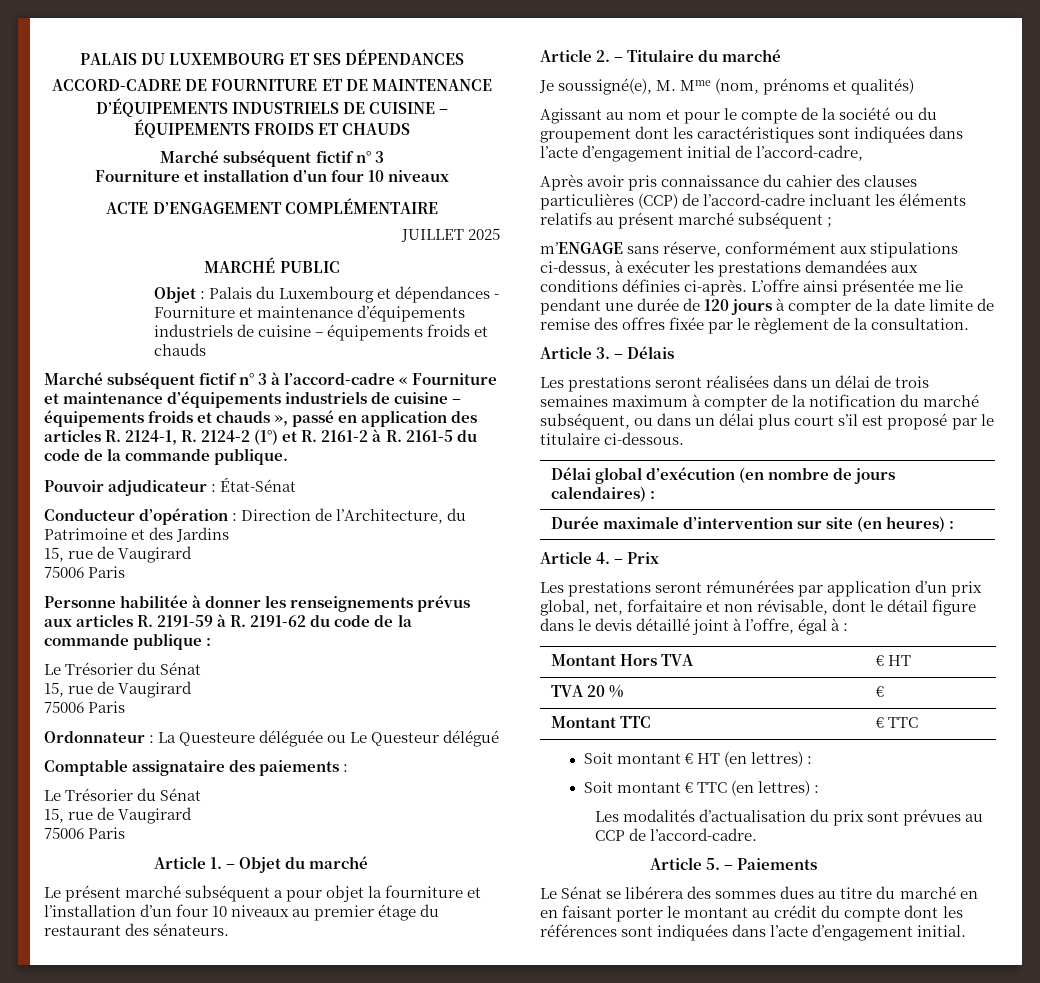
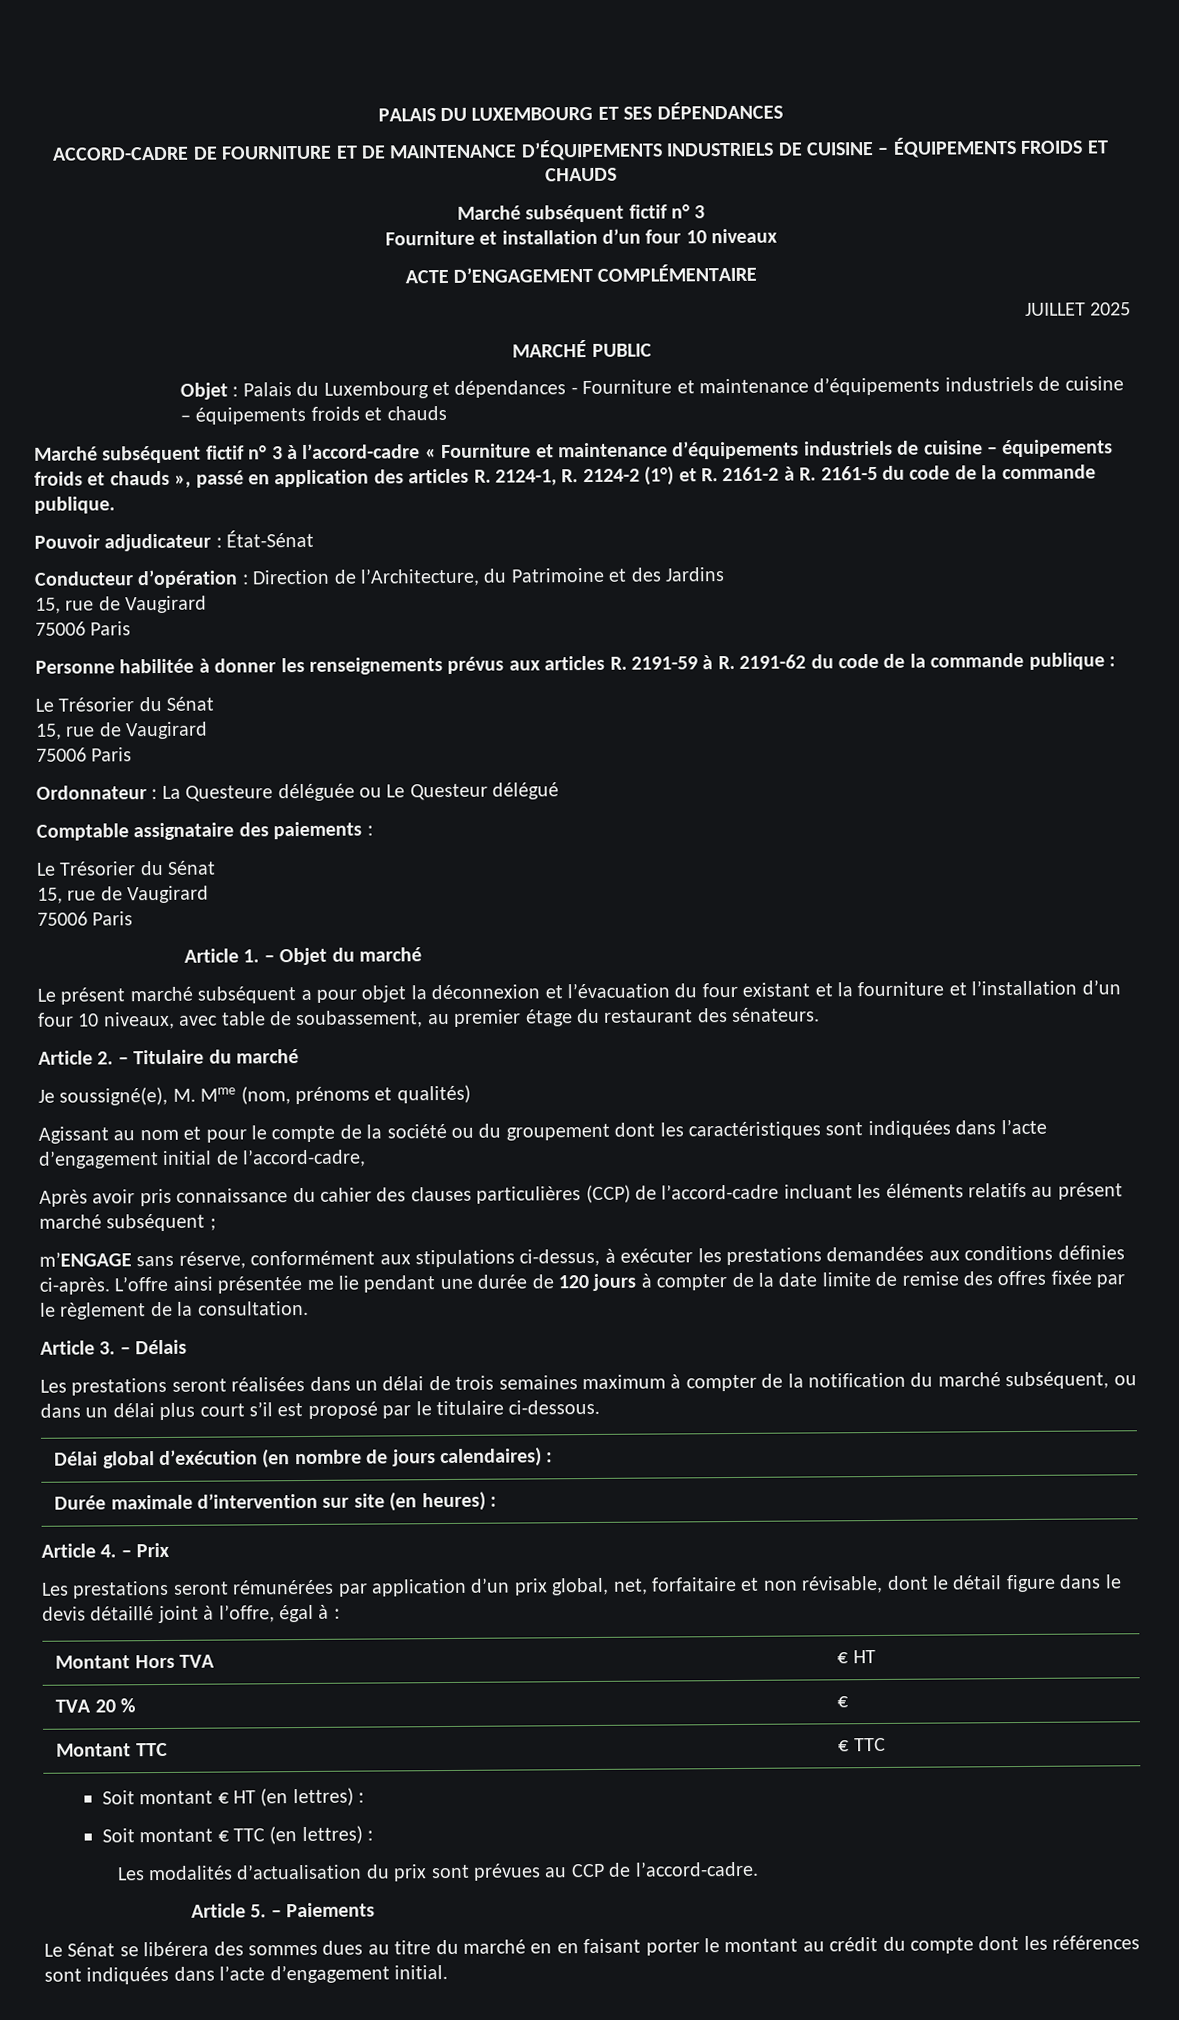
- Le présent marché subséquent a pour objet la fourniture et l’installation d’un four 10 niveaux au premier étage du restaurant des sénateurs.
+ Le présent marché subséquent a pour objet la déconnexion et l’évacuation du four existant et la fourniture et l’installation d’un four 10 niveaux, avec table de soubassement, au premier étage du restaurant des sénateurs.

